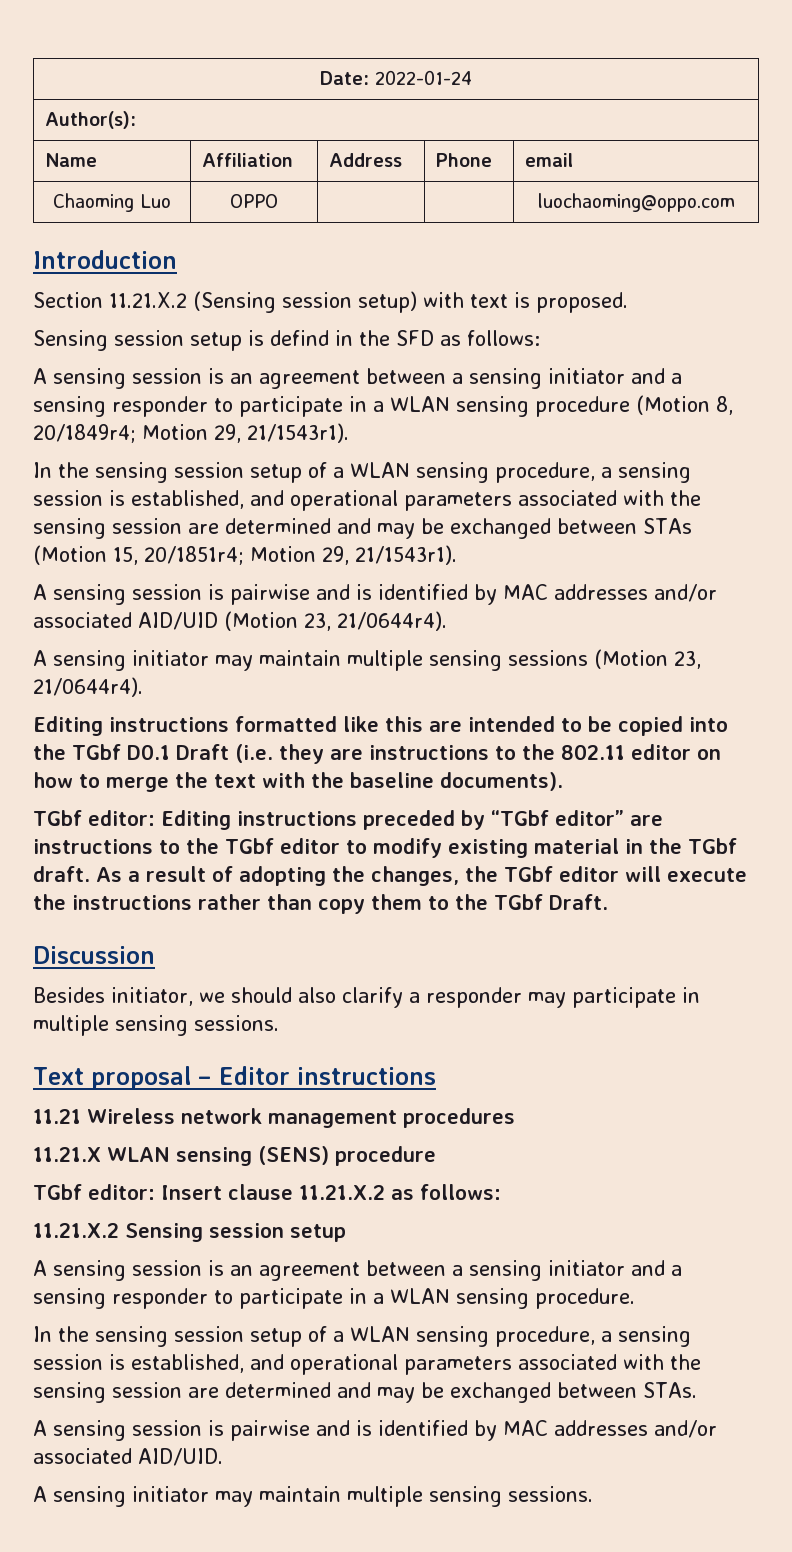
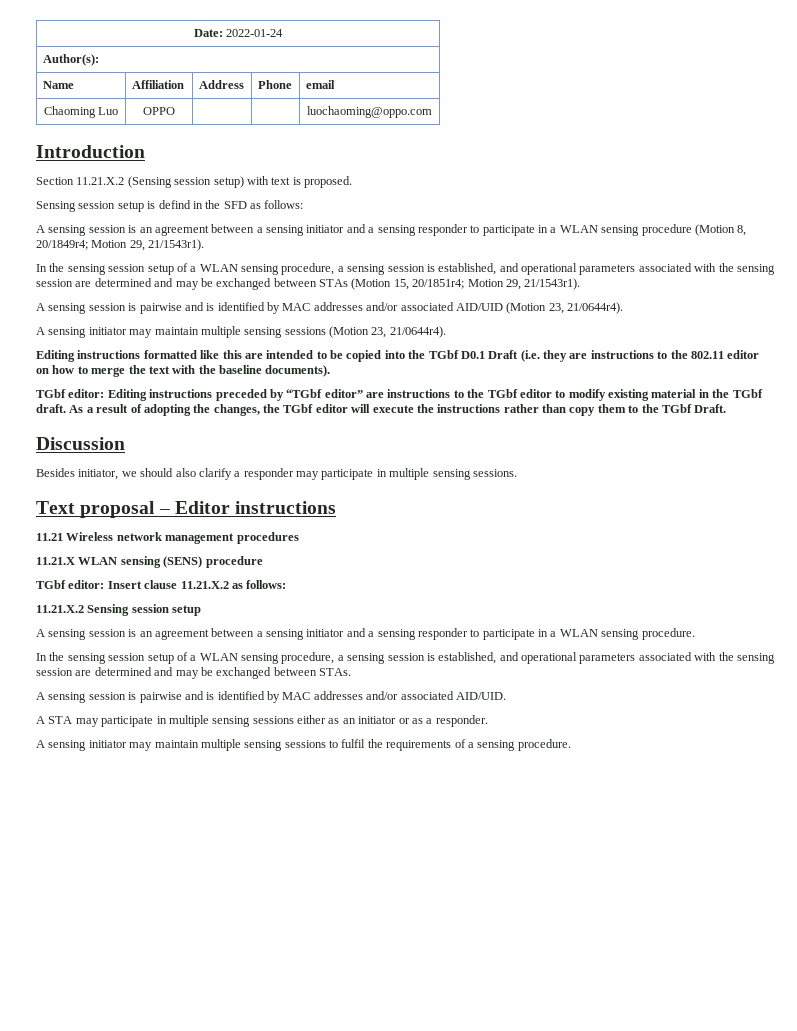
- A sensing initiator may maintain multiple sensing sessions.
+ A STA may participate in multiple sensing sessions either as an initiator or as a responder.
+ A sensing initiator may maintain multiple sensing sessions to fulfil the requirements of a sensing procedure.

